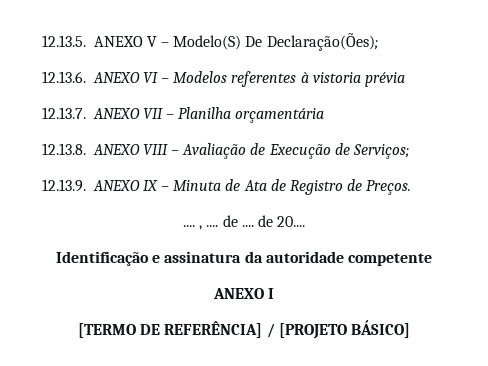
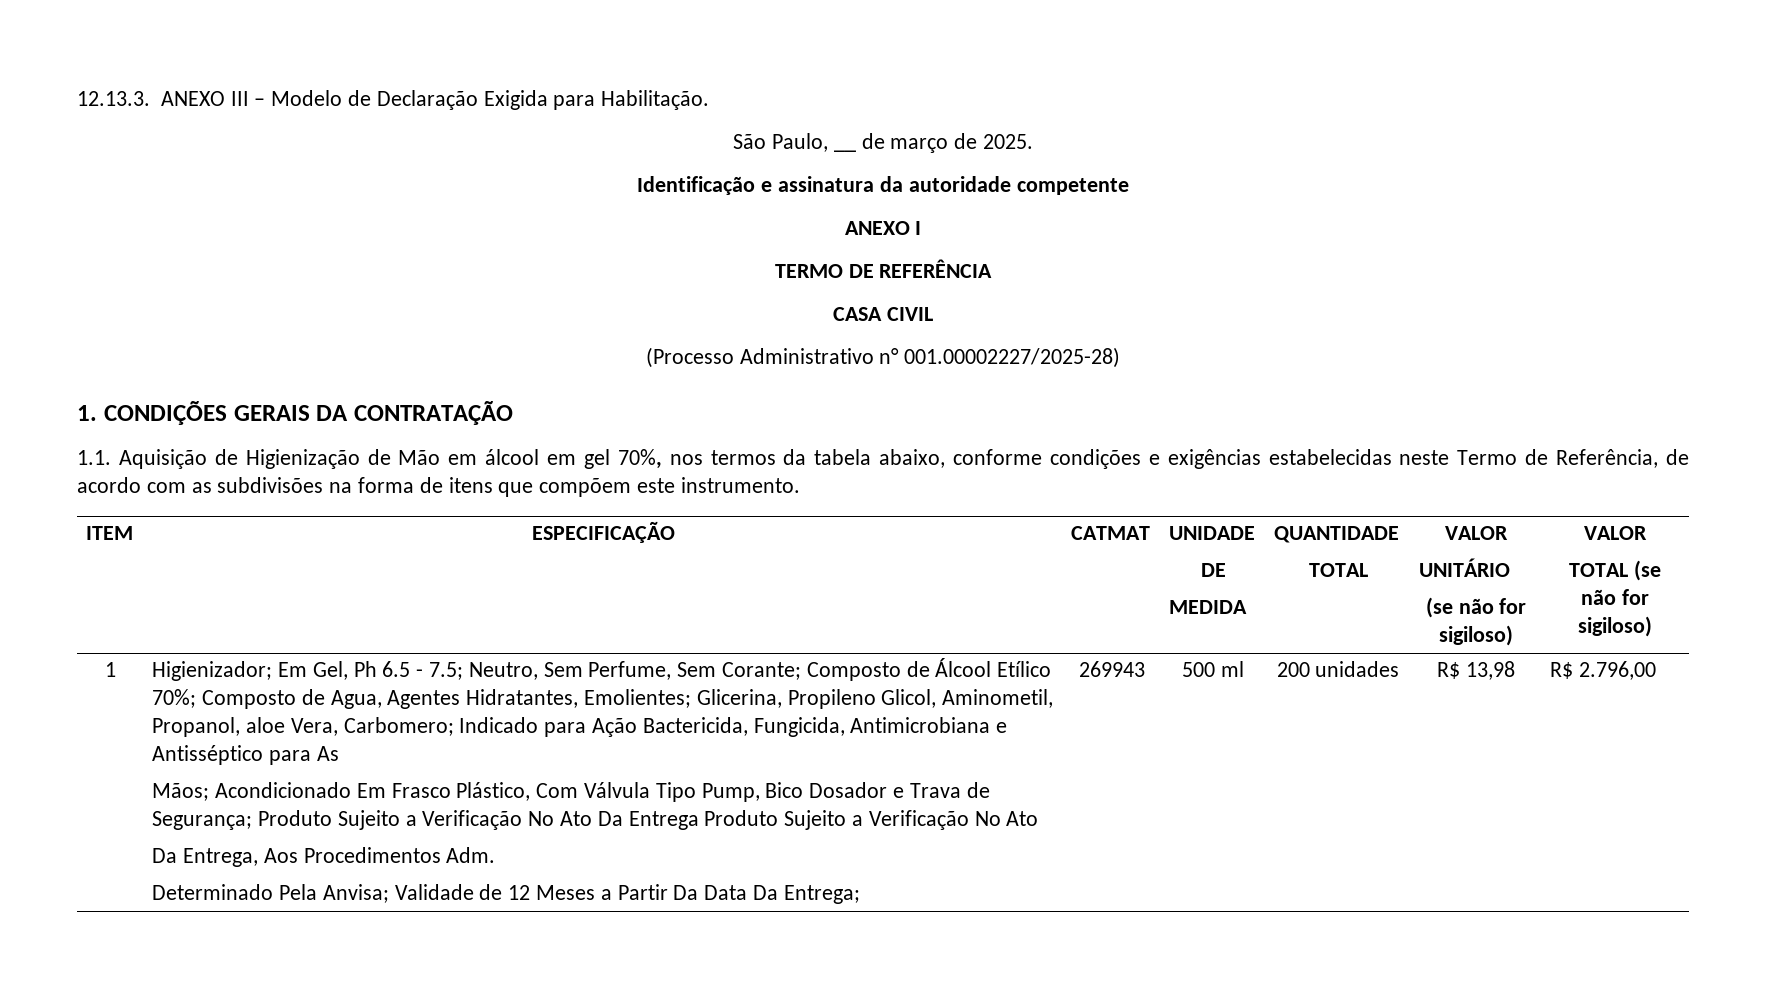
- 12.13.5. ANEXO V – Modelo(S) De Declaração(Ões);
- 12.13.6. ANEXO VI – Modelos referentes à vistoria prévia
- 12.13.7. ANEXO VII – Planilha orçamentária
- 12.13.8. ANEXO VIII – Avaliação de Execução de Serviços;
- 12.13.9. ANEXO IX – Minuta de Ata de Registro de Preços.
- .... , .... de .... de 20....
+ 12.13.3. ANEXO III – Modelo de Declaração Exigida para Habilitação.
+ São Paulo, __ de março de 2025.
- [TERMO DE REFERÊNCIA] / [PROJETO BÁSICO]
+ TERMO DE REFERÊNCIA
+ CASA CIVIL
+ (Processo Administrativo n° 001.00002227/2025-28)
+ 1. CONDIÇÕES GERAIS DA CONTRATAÇÃO
+ 1.1. Aquisição de Higienização de Mão em álcool em gel 70%, nos termos da tabela abaixo, conforme condições e exigências estabelecidas neste Termo de Referência, de acordo com as subdivisões na forma de itens que compõem este instrumento.
+ ITEM | ESPECIFICAÇÃO | CATMAT | UNIDADE
+ DE
+ MEDIDA | QUANTIDADE
+ TOTAL | VALOR
+ UNITÁRIO
+ (se não for sigiloso) | VALOR
+ TOTAL (se não for sigiloso)
+ 1 | Higienizador; Em Gel, Ph 6.5 - 7.5; Neutro, Sem Perfume, Sem Corante; Composto de Álcool Etílico 70%; Composto de Agua, Agentes Hidratantes, Emolientes; Glicerina, Propileno Glicol, Aminometil, Propanol, aloe Vera, Carbomero; Indicado para Ação Bactericida, Fungicida, Antimicrobiana e Antisséptico para As
+ Mãos; Acondicionado Em Frasco Plástico, Com Válvula Tipo Pump, Bico Dosador e Trava de Segurança; Produto Sujeito a Verificação No Ato Da Entrega Produto Sujeito a Verificação No Ato
+ Da Entrega, Aos Procedimentos Adm.
+ Determinado Pela Anvisa; Validade de 12 Meses a Partir Da Data Da Entrega; | 269943 | 500 ml | 200 unidades | R$ 13,98 | R$ 2.796,00

